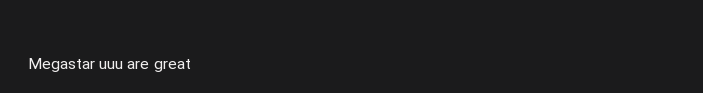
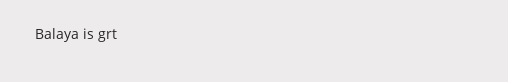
- Megastar uuu are great
+ Balaya is grt

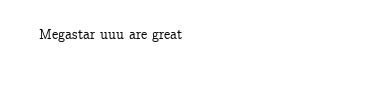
- Balaya is grt
+ Megastar uuu are great

